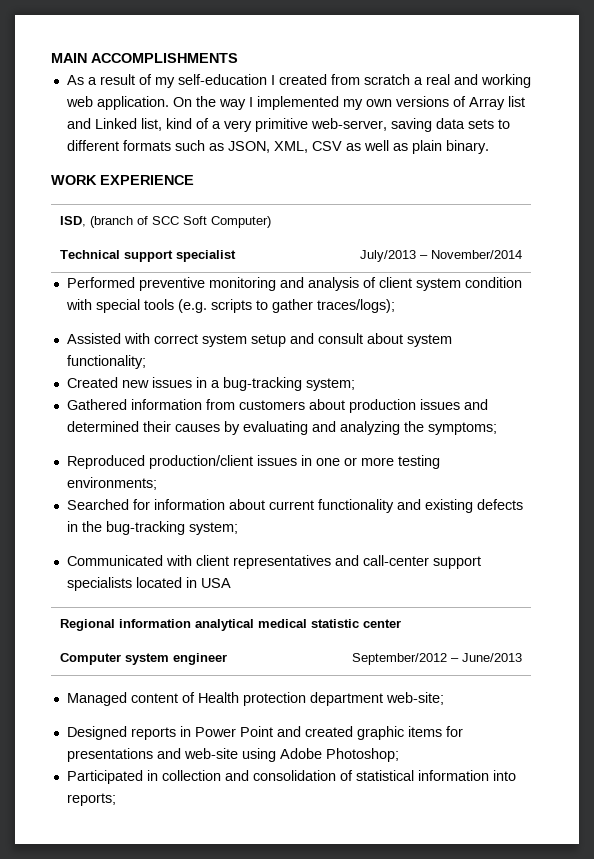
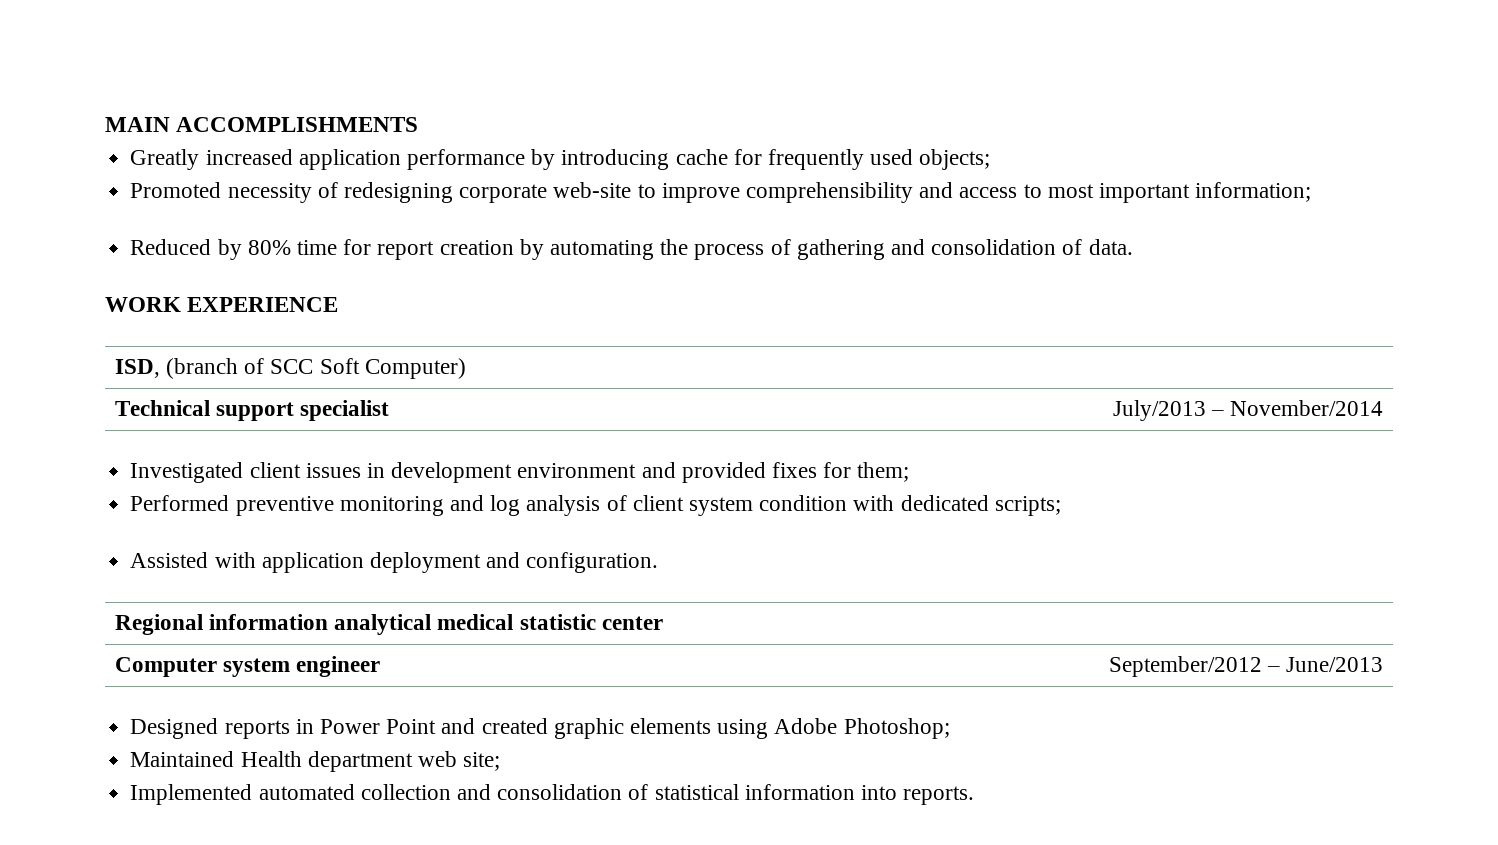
- As a result of my self-education I created from scratch a real and working web application. On the way I implemented my own versions of Array list and Linked list, kind of a very primitive web-server, saving data sets to different formats such as JSON, XML, CSV as well as plain binary.
+ Greatly increased application performance by introducing cache for frequently used objects;
+ Promoted necessity of redesigning corporate web-site to improve comprehensibility and access to most important information;
+ Reduced by 80% time for report creation by automating the process of gathering and consolidation of data.
+ Investigated client issues in development environment and provided fixes for them;
- Performed preventive monitoring and analysis of client system condition with special tools (e.g. scripts to gather traces/logs);
- Assisted with correct system setup and consult about system functionality;
- Created new issues in a bug-tracking system;
- Gathered information from customers about production issues and determined their causes by evaluating and analyzing the symptoms;
- Reproduced production/client issues in one or more testing environments;
- Searched for information about current functionality and existing defects in the bug-tracking system;
- Communicated with client representatives and call-center support specialists located in USA
+ Performed preventive monitoring and log analysis of client system condition with dedicated scripts;
+ Assisted with application deployment and configuration.
- Managed content of Health protection department web-site;
- Designed reports in Power Point and created graphic items for presentations and web-site using Adobe Photoshop;
- Participated in collection and consolidation of statistical information into reports;
+ Designed reports in Power Point and created graphic elements using Adobe Photoshop;
+ Maintained Health department web site;
+ Implemented automated collection and consolidation of statistical information into reports.

